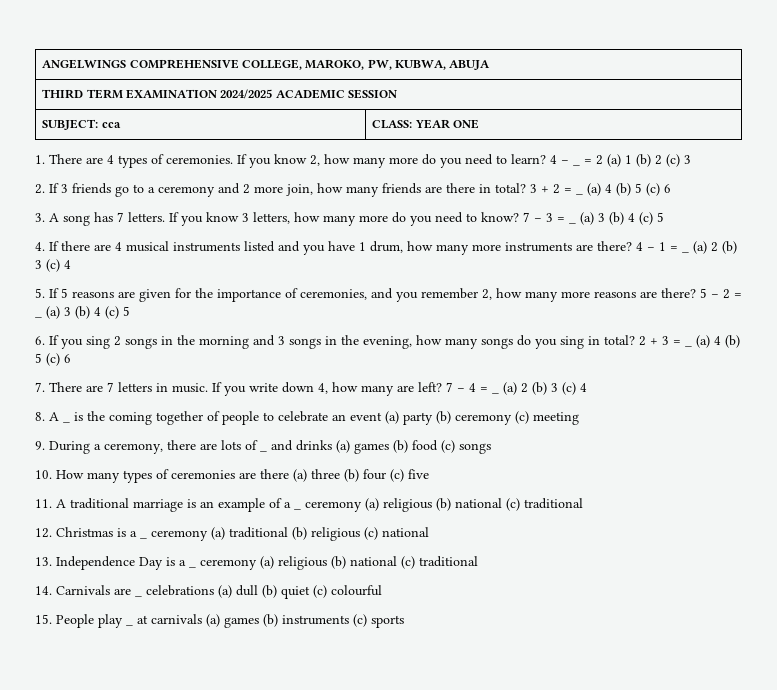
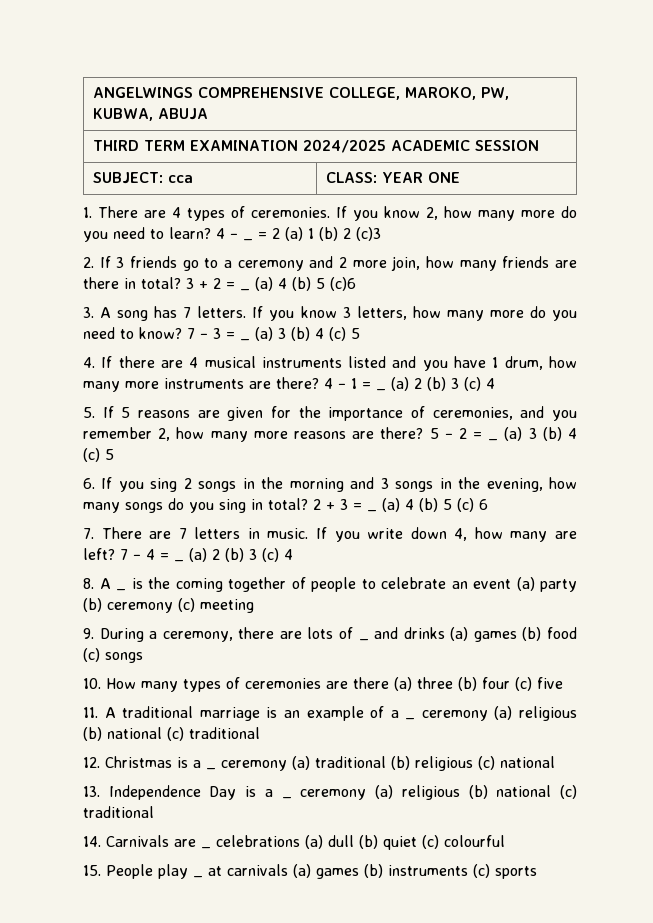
- 4 − _ = 2 (a) 1 (b) 2 (c) 3
+ 4 − _ = 2 (a) 1 (b) 2 (c)3
- 3 + 2 = _ (a) 4 (b) 5 (c) 6
+ 3 + 2 = _ (a) 4 (b) 5 (c)6

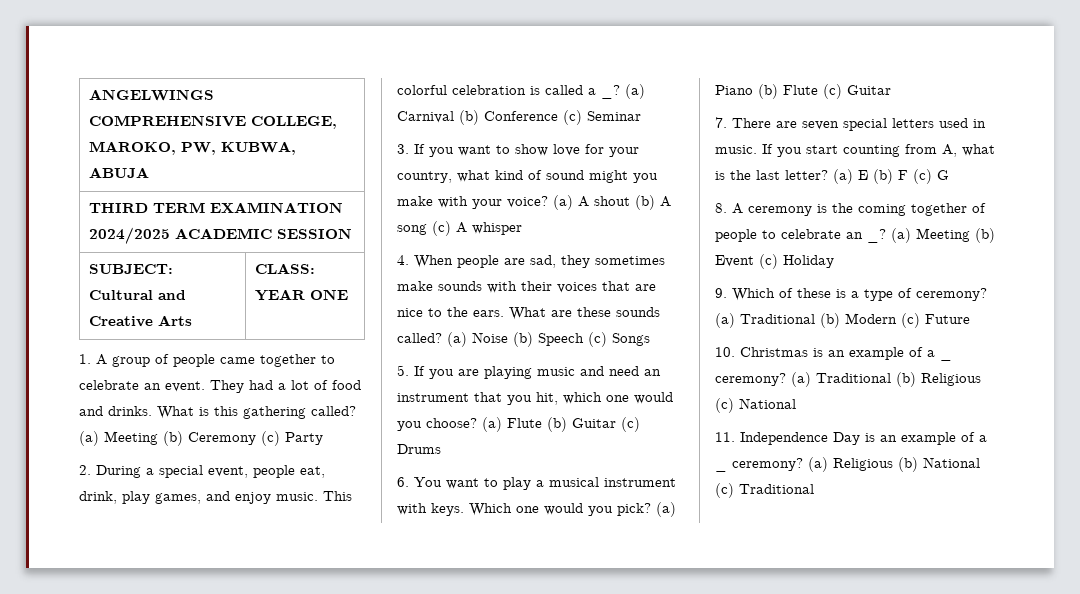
- SUBJECT: cca | CLASS: YEAR ONE
+ SUBJECT: Cultural and Creative Arts | CLASS: YEAR ONE
- 1. There are 4 types of ceremonies. If you know 2, how many more do you need to learn? 4 − _ = 2 (a) 1 (b) 2 (c)3
- 2. If 3 friends go to a ceremony and 2 more join, how many friends are there in total? 3 + 2 = _ (a) 4 (b) 5 (c)6
- 3. A song has 7 letters. If you know 3 letters, how many more do you need to know? 7 − 3 = _ (a) 3 (b) 4 (c) 5
- 4. If there are 4 musical instruments listed and you have 1 drum, how many more instruments are there? 4 − 1 = _ (a) 2 (b) 3 (c) 4
- 5. If 5 reasons are given for the importance of ceremonies, and you remember 2, how many more reasons are there? 5 − 2 = _ (a) 3 (b) 4 (c) 5
- 6. If you sing 2 songs in the morning and 3 songs in the evening, how many songs do you sing in total? 2 + 3 = _ (a) 4 (b) 5 (c) 6
- 7. There are 7 letters in music. If you write down 4, how many are left? 7 − 4 = _ (a) 2 (b) 3 (c) 4
+ 1. A group of people came together to celebrate an event. They had a lot of food and drinks. What is this gathering called? (a) Meeting (b) Ceremony (c) Party
+ 2. During a special event, people eat, drink, play games, and enjoy music. This colorful celebration is called a _? (a) Carnival (b) Conference (c) Seminar
+ 3. If you want to show love for your country, what kind of sound might you make with your voice? (a) A shout (b) A song (c) A whisper
+ 4. When people are sad, they sometimes make sounds with their voices that are nice to the ears. What are these sounds called? (a) Noise (b) Speech (c) Songs
+ 5. If you are playing music and need an instrument that you hit, which one would you choose? (a) Flute (b) Guitar (c) Drums
+ 6. You want to play a musical instrument with keys. Which one would you pick? (a) Piano (b) Flute (c) Guitar
+ 7. There are seven special letters used in music. If you start counting from A, what is the last letter? (a) E (b) F (c) G
- 8. A _ is the coming together of people to celebrate an event (a) party (b) ceremony (c) meeting
- 9. During a ceremony, there are lots of _ and drinks (a) games (b) food (c) songs
- 10. How many types of ceremonies are there (a) three (b) four (c) five
- 11. A traditional marriage is an example of a _ ceremony (a) religious (b) national (c) traditional
- 12. Christmas is a _ ceremony (a) traditional (b) religious (c) national
- 13. Independence Day is a _ ceremony (a) religious (b) national (c) traditional
- 14. Carnivals are _ celebrations (a) dull (b) quiet (c) colourful
- 15. People play _ at carnivals (a) games (b) instruments (c) sports
+ 8. A ceremony is the coming together of people to celebrate an _? (a) Meeting (b) Event (c) Holiday
+ 9. Which of these is a type of ceremony? (a) Traditional (b) Modern (c) Future
+ 10. Christmas is an example of a _ ceremony? (a) Traditional (b) Religious (c) National
+ 11. Independence Day is an example of a _ ceremony? (a) Religious (b) National (c) Traditional

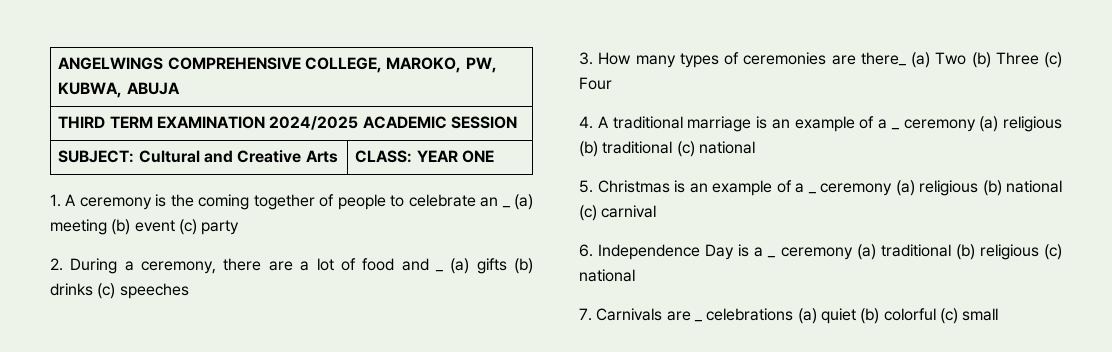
- 1. A group of people came together to celebrate an event. They had a lot of food and drinks. What is this gathering called? (a) Meeting (b) Ceremony (c) Party
- 2. During a special event, people eat, drink, play games, and enjoy music. This colorful celebration is called a _? (a) Carnival (b) Conference (c) Seminar
- 3. If you want to show love for your country, what kind of sound might you make with your voice? (a) A shout (b) A song (c) A whisper
- 4. When people are sad, they sometimes make sounds with their voices that are nice to the ears. What are these sounds called? (a) Noise (b) Speech (c) Songs
- 5. If you are playing music and need an instrument that you hit, which one would you choose? (a) Flute (b) Guitar (c) Drums
- 6. You want to play a musical instrument with keys. Which one would you pick? (a) Piano (b) Flute (c) Guitar
- 7. There are seven special letters used in music. If you start counting from A, what is the last letter? (a) E (b) F (c) G
- 8. A ceremony is the coming together of people to celebrate an _? (a) Meeting (b) Event (c) Holiday
- 9. Which of these is a type of ceremony? (a) Traditional (b) Modern (c) Future
- 10. Christmas is an example of a _ ceremony? (a) Traditional (b) Religious (c) National
- 11. Independence Day is an example of a _ ceremony? (a) Religious (b) National (c) Traditional
+ 1. A ceremony is the coming together of people to celebrate an _ (a) meeting (b) event (c) party
+ 2. During a ceremony, there are a lot of food and _ (a) gifts (b) drinks (c) speeches
+ 3. How many types of ceremonies are there_ (a) Two (b) Three (c) Four
+ 4. A traditional marriage is an example of a _ ceremony (a) religious (b) traditional (c) national
+ 5. Christmas is an example of a _ ceremony (a) religious (b) national (c) carnival
+ 6. Independence Day is a _ ceremony (a) traditional (b) religious (c) national
+ 7. Carnivals are _ celebrations (a) quiet (b) colorful (c) small

